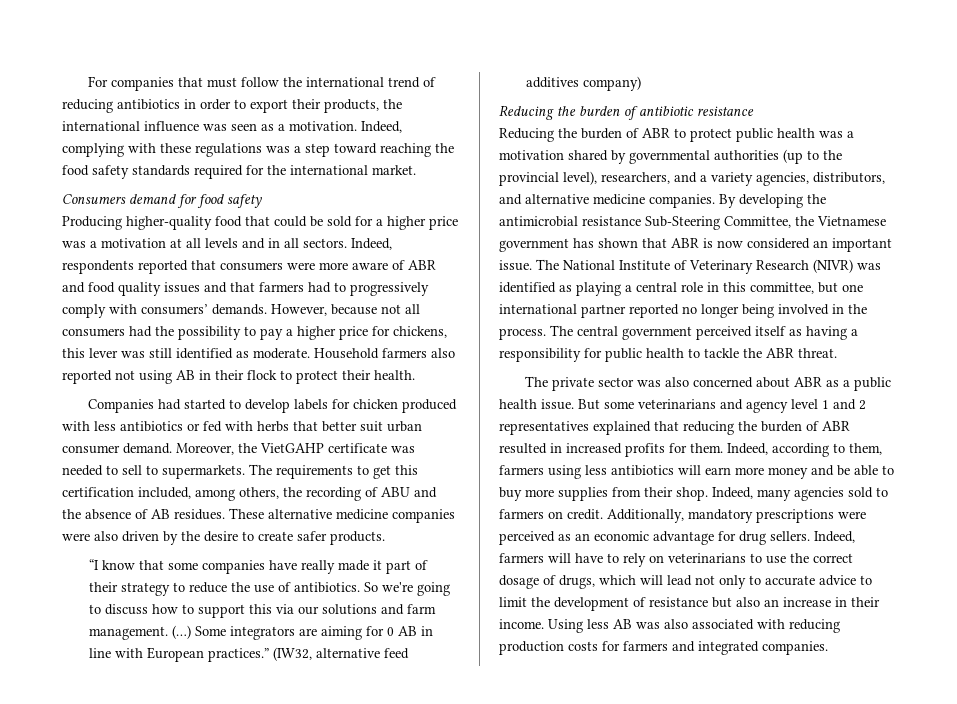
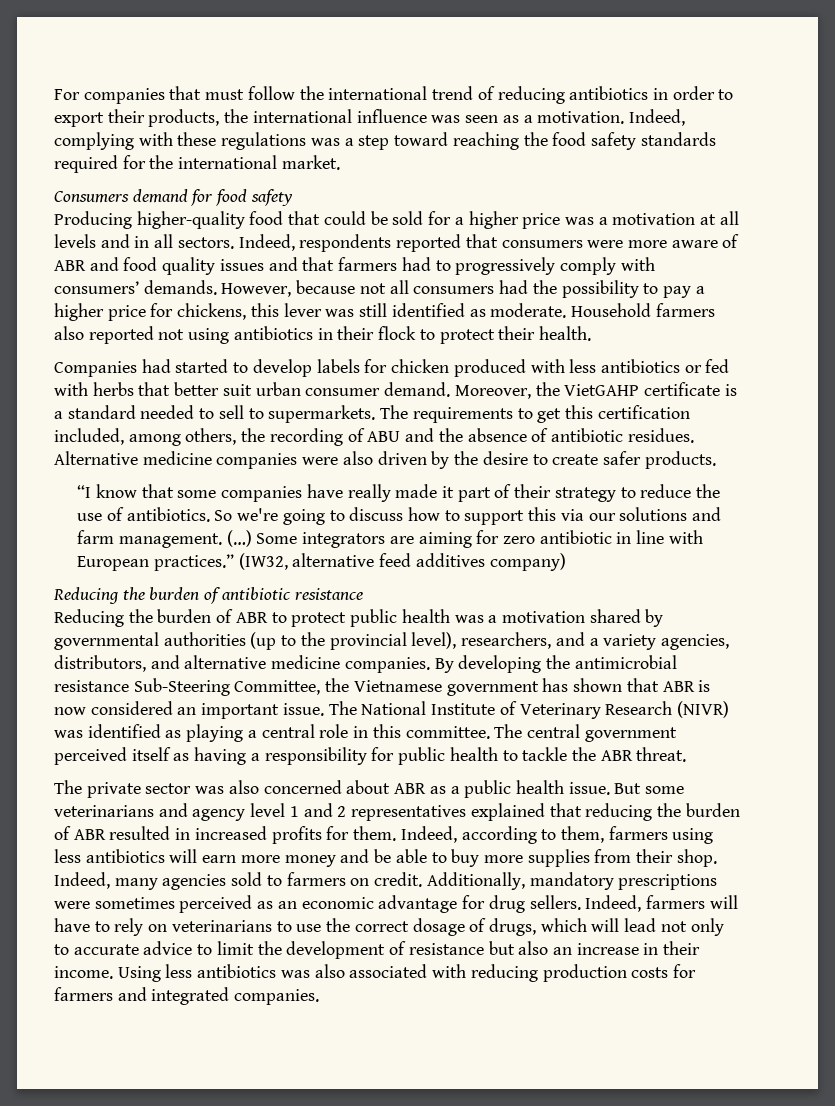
- Household farmers also reported not using AB in their flock to protect their health.
+ Household farmers also reported not using antibiotics in their flock to protect their health.
- Moreover, the VietGAHP certificate was needed to sell to supermarkets.
+ Moreover, the VietGAHP certificate is a standard needed to sell to supermarkets.
- The requirements to get this certification included, among others, the recording of ABU and the absence of AB residues. These alternative medicine companies were also driven by the desire to create safer products.
+ The requirements to get this certification included, among others, the recording of ABU and the absence of antibiotic residues. Alternative medicine companies were also driven by the desire to create safer products.
- Some integrators are aiming for 0 AB in line with European practices.”
+ Some integrators are aiming for zero antibiotic in line with European practices.”
- The National Institute of Veterinary Research (NIVR) was identified as playing a central role in this committee, but one international partner reported no longer being involved in the process.
+ The National Institute of Veterinary Research (NIVR) was identified as playing a central role in this committee.
- Additionally, mandatory prescriptions were perceived as an economic advantage for drug sellers.
+ Additionally, mandatory prescriptions were sometimes perceived as an economic advantage for drug sellers.
- Using less AB was also associated with reducing production costs for farmers and integrated companies.
+ Using less antibiotics was also associated with reducing production costs for farmers and integrated companies.

